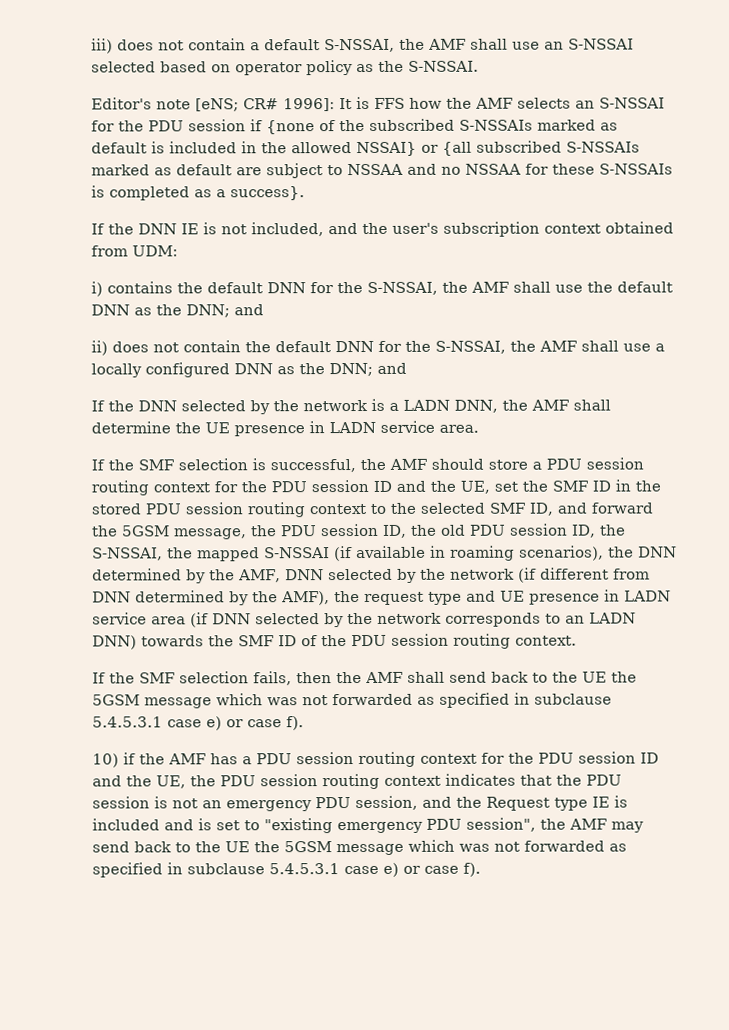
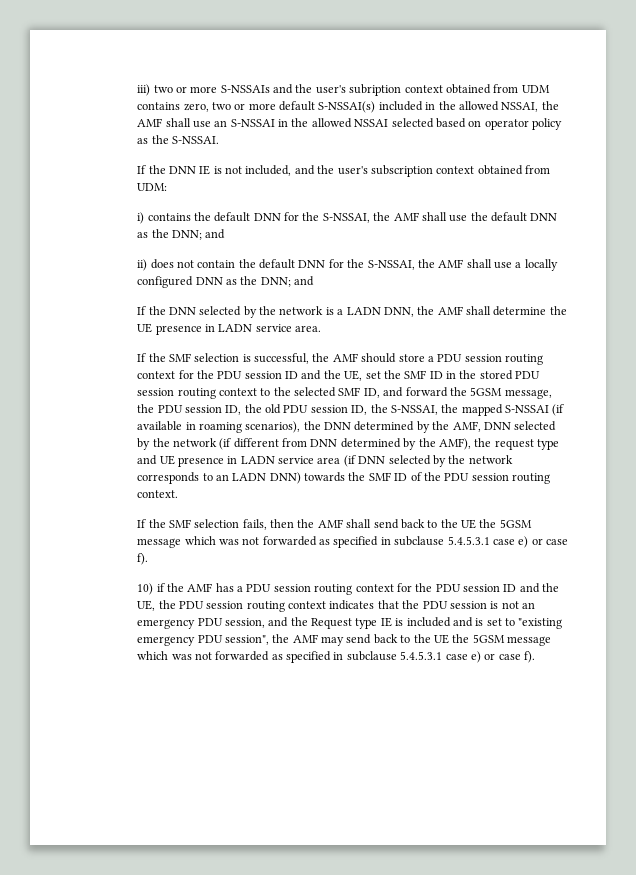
- iii) does not contain a default S-NSSAI, the AMF shall use an S-NSSAI selected based on operator policy as the S-NSSAI.
+ iii) two or more S-NSSAIs and the user's subription context obtained from UDM contains zero, two or more default S-NSSAI(s) included in the allowed NSSAI, the AMF shall use an S-NSSAI in the allowed NSSAI selected based on operator policy as the S-NSSAI.
- Editor's note [eNS; CR# 1996]: It is FFS how the AMF selects an S-NSSAI for the PDU session if {none of the subscribed S-NSSAIs marked as default is included in the allowed NSSAI} or {all subscribed S-NSSAIs marked as default are subject to NSSAA and no NSSAA for these S-NSSAIs is completed as a success}.

